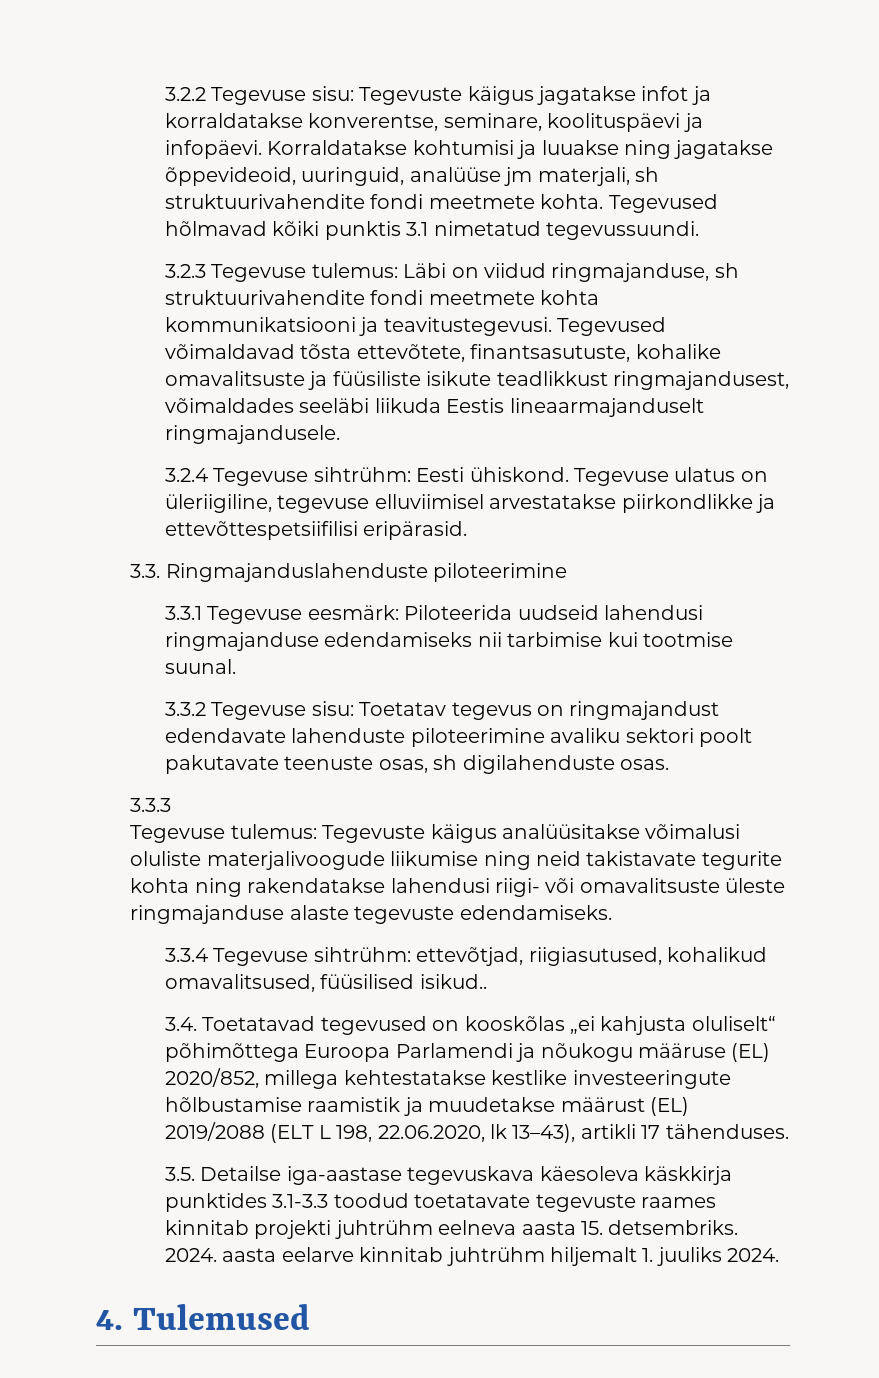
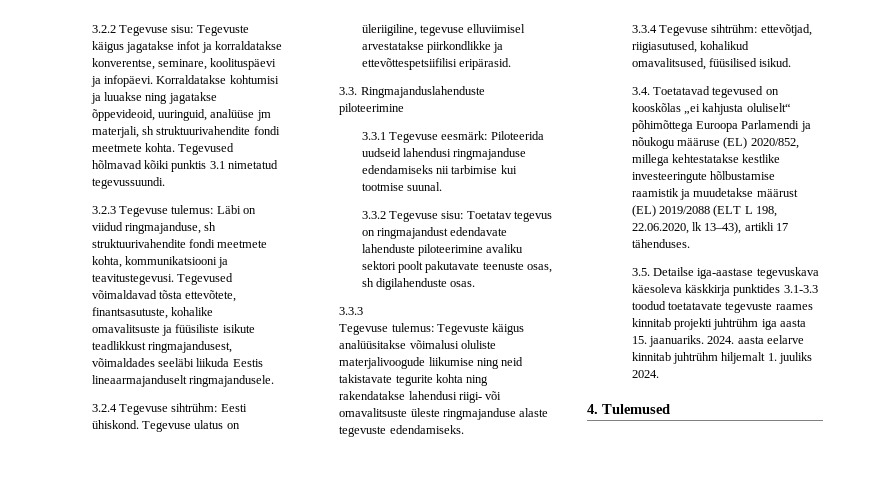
- 3.2.3 Tegevuse tulemus: Läbi on viidud ringmajanduse, sh struktuurivahendite fondi meetmete kohta kommunikatsiooni ja teavitustegevusi.
+ 3.2.3 Tegevuse tulemus: Läbi on viidud ringmajanduse, sh struktuurivahendite fondi meetmete kohta, kommunikatsiooni ja teavitustegevusi.
- 3.3.4 Tegevuse sihtrühm: ettevõtjad, riigiasutused, kohalikud omavalitsused, füüsilised isikud..
+ 3.3.4 Tegevuse sihtrühm: ettevõtjad, riigiasutused, kohalikud omavalitsused, füüsilised isikud.
- 3.5. Detailse iga-aastase tegevuskava käesoleva käskkirja punktides 3.1-3.3 toodud toetatavate tegevuste raames kinnitab projekti juhtrühm eelneva aasta 15. detsembriks.
+ 3.5. Detailse iga-aastase tegevuskava käesoleva käskkirja punktides 3.1-3.3 toodud toetatavate tegevuste raames kinnitab projekti juhtrühm iga aasta 15. jaanuariks.

